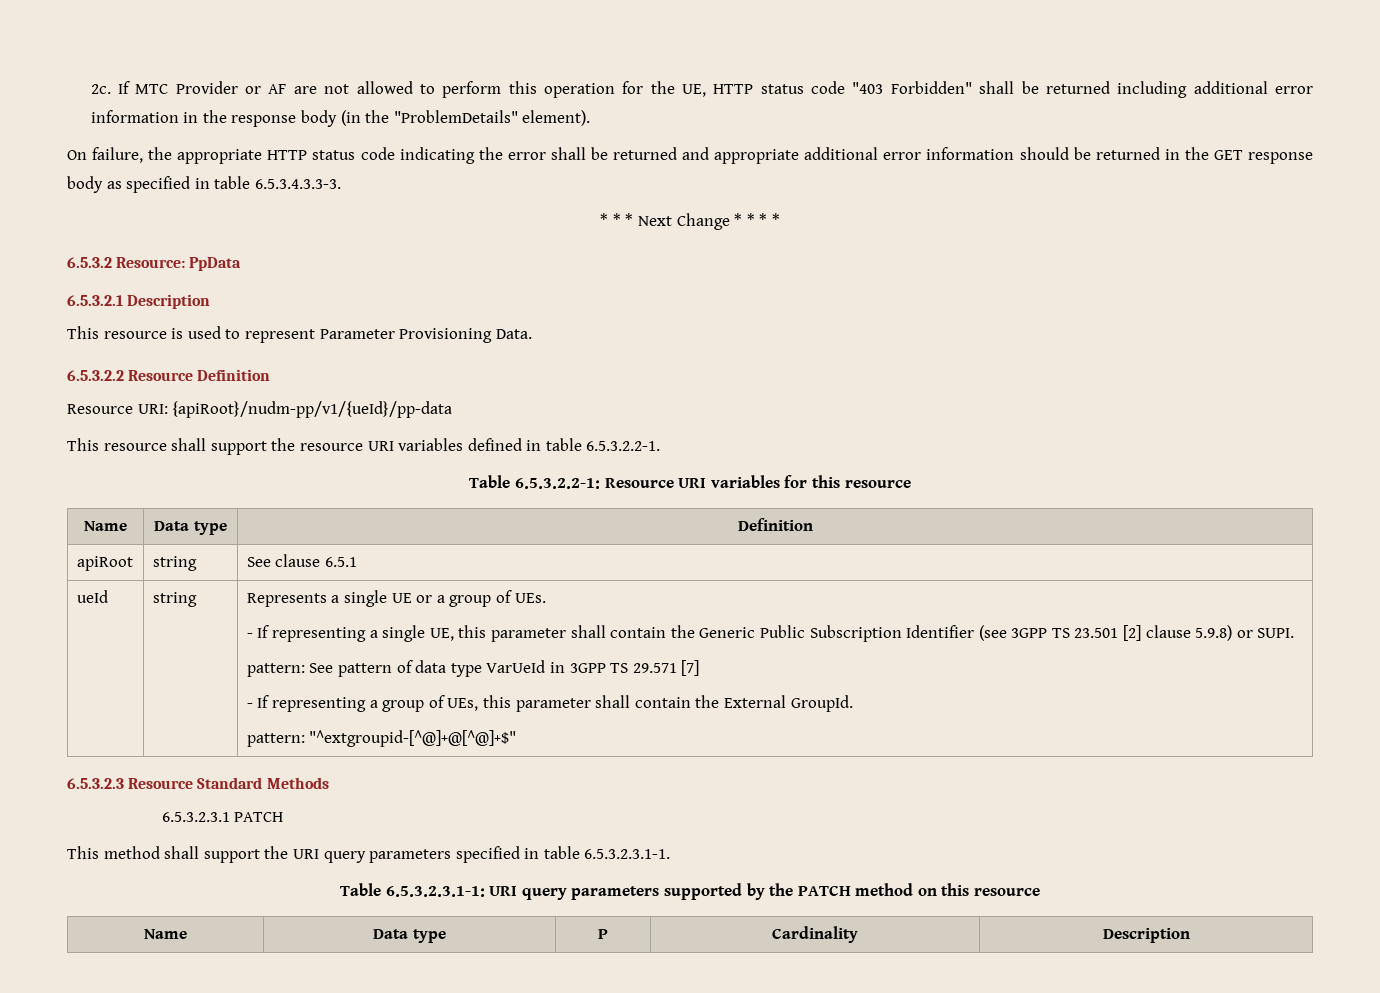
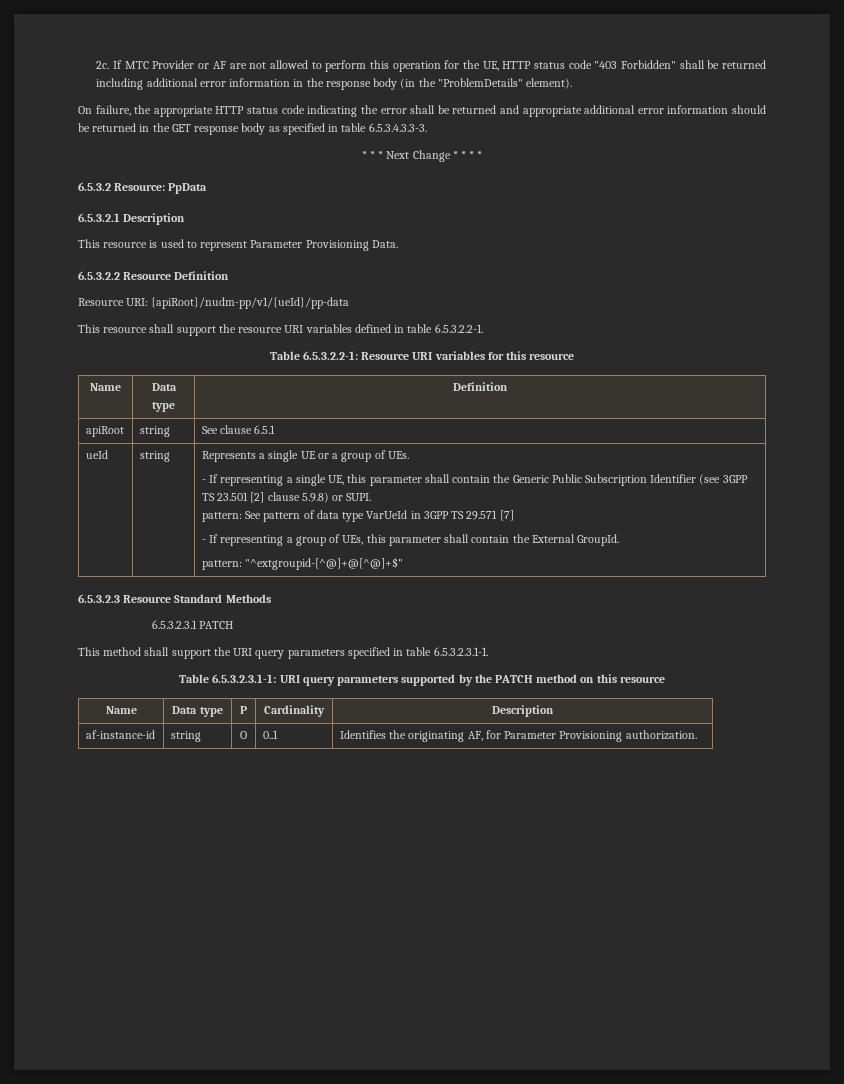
+ af-instance-id | string | O | 0..1 | Identifies the originating AF, for Parameter Provisioning authorization.

